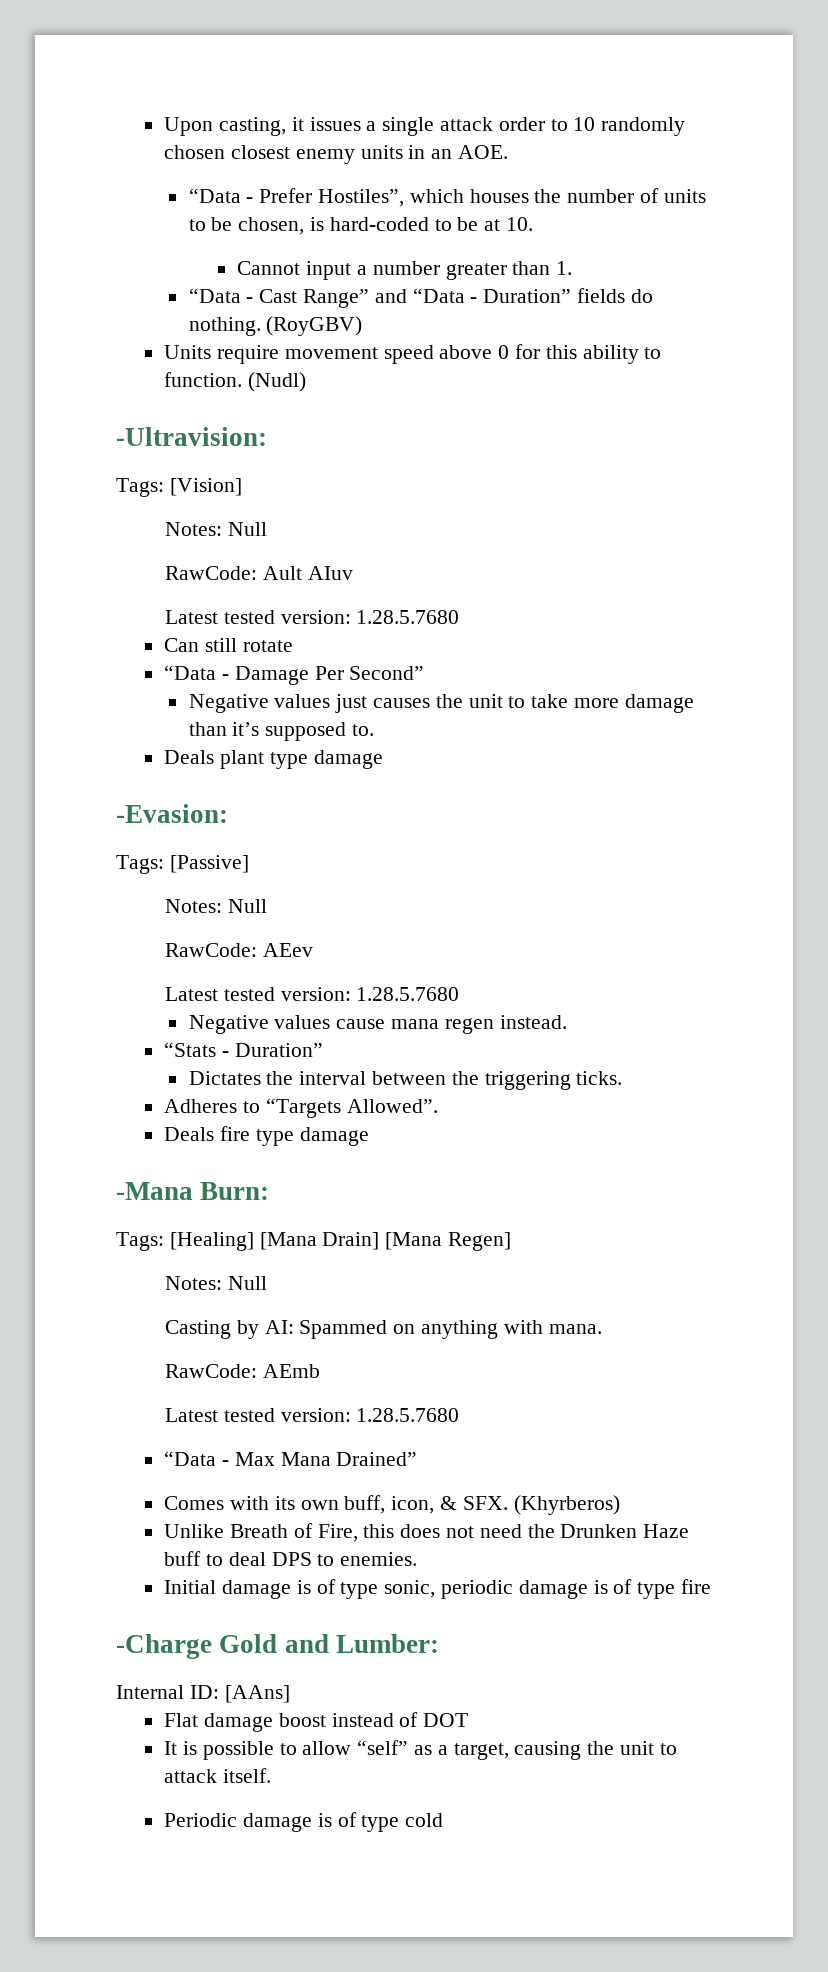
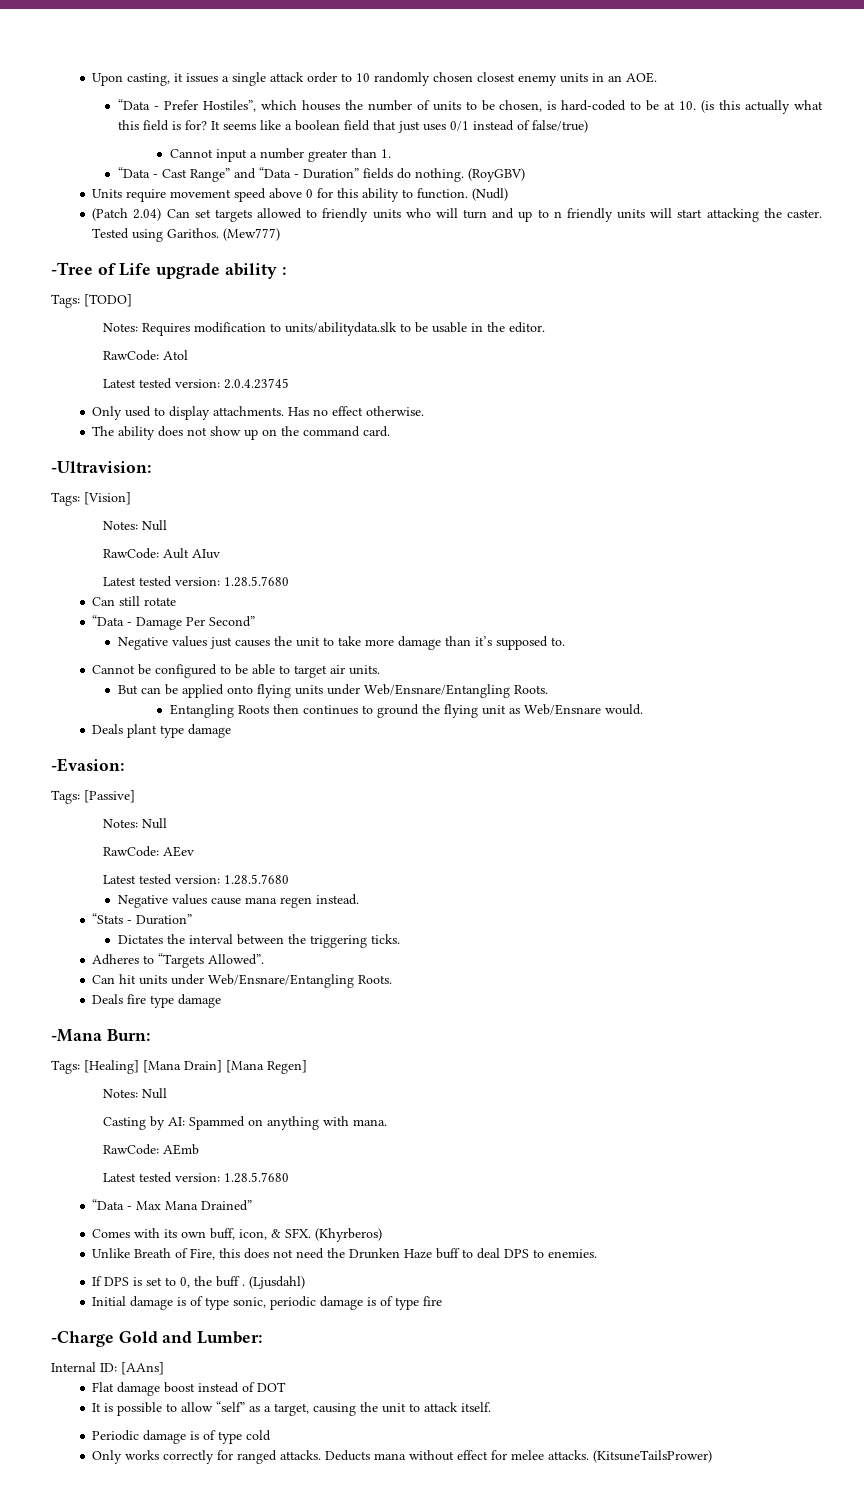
- “Data - Prefer Hostiles”, which houses the number of units to be chosen, is hard-coded to be at 10.
+ “Data - Prefer Hostiles”, which houses the number of units to be chosen, is hard-coded to be at 10. (is this actually what this field is for? It seems like a boolean field that just uses 0/1 instead of false/true)
+ (Patch 2.04) Can set targets allowed to friendly units who will turn and up to n friendly units will start attacking the caster. Tested using Garithos. (Mew777)
+ -Tree of Life upgrade ability :
+ Tags: [TODO]
+ Notes: Requires modification to units/abilitydata.slk to be usable in the editor.
+ RawCode: Atol
+ Latest tested version: 2.0.4.23745
+ Only used to display attachments. Has no effect otherwise.
+ The ability does not show up on the command card.
+ Cannot be configured to be able to target air units.
+ But can be applied onto flying units under Web/Ensnare/Entangling Roots.
+ Entangling Roots then continues to ground the flying unit as Web/Ensnare would.
+ Can hit units under Web/Ensnare/Entangling Roots.
+ If DPS is set to 0, the buff . (Ljusdahl)
+ Only works correctly for ranged attacks. Deducts mana without effect for melee attacks. (KitsuneTailsPrower)

